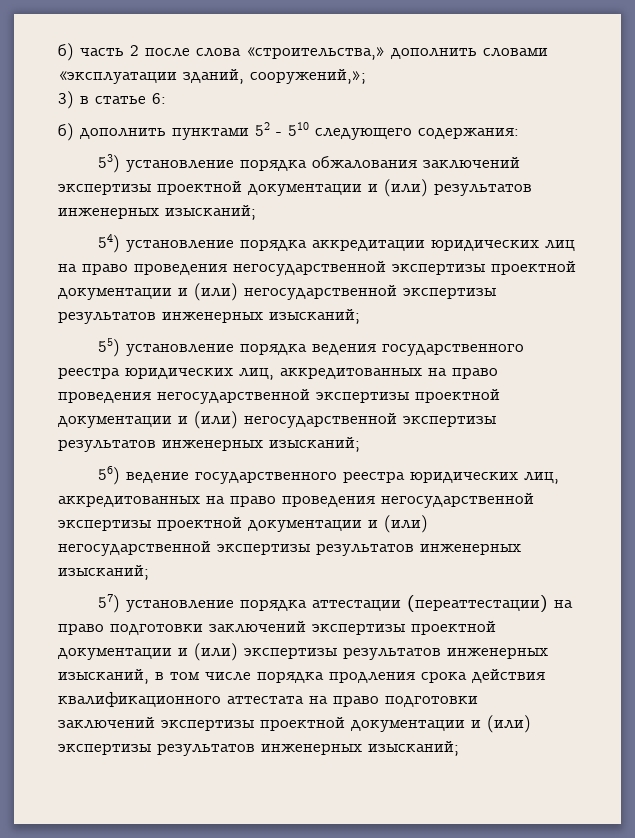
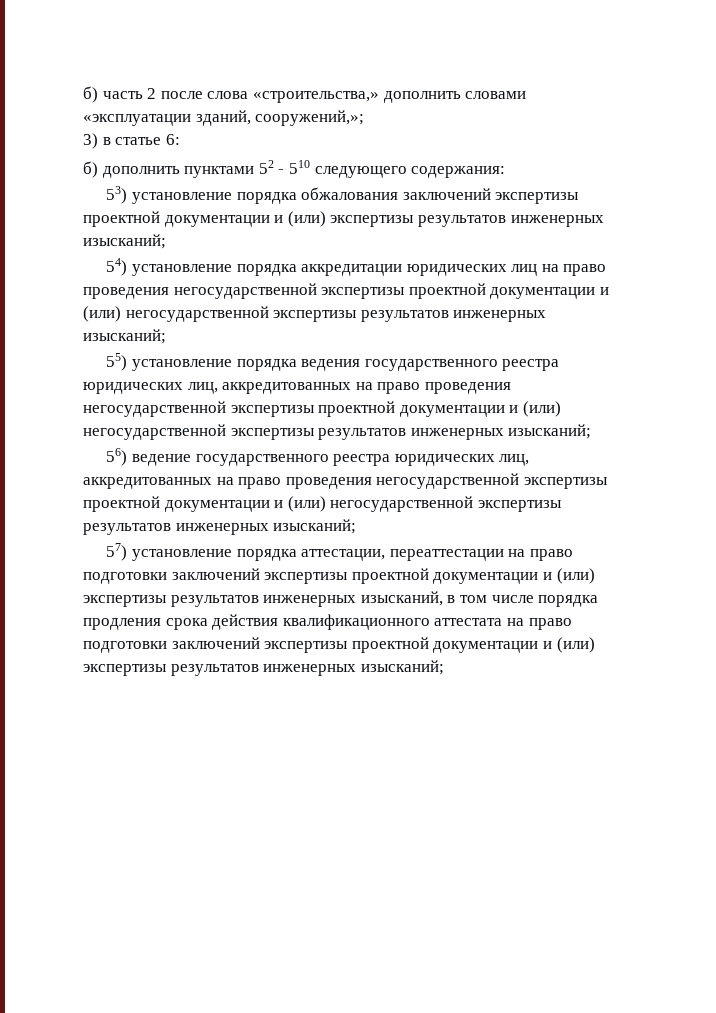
- 53) установление порядка обжалования заключений экспертизы проектной документации и (или) результатов инженерных изысканий;
+ 53) установление порядка обжалования заключений экспертизы проектной документации и (или) экспертизы результатов инженерных изысканий;
- 57) установление порядка аттестации (переаттестации) на право подготовки заключений экспертизы проектной документации и (или) экспертизы результатов инженерных изысканий, в том числе порядка продления срока действия квалификационного аттестата на право подготовки заключений экспертизы проектной документации и (или) экспертизы результатов инженерных изысканий;
+ 57) установление порядка аттестации, переаттестации на право подготовки заключений экспертизы проектной документации и (или) экспертизы результатов инженерных изысканий, в том числе порядка продления срока действия квалификационного аттестата на право подготовки заключений экспертизы проектной документации и (или) экспертизы результатов инженерных изысканий;

